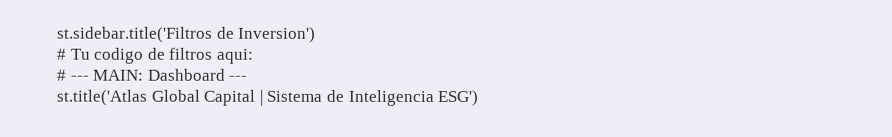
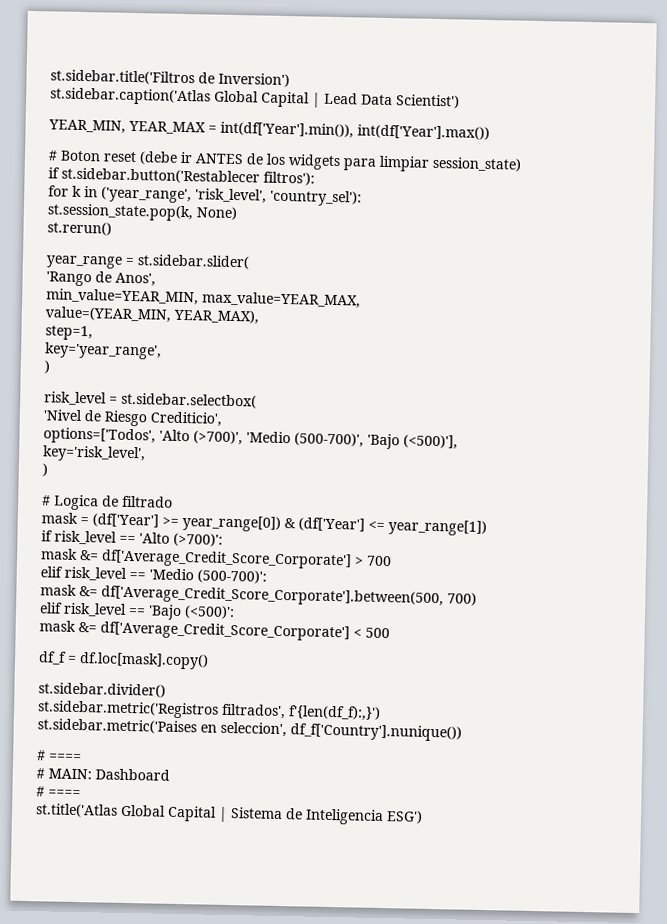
- # Tu codigo de filtros aqui:
- # --- MAIN: Dashboard ---
+ st.sidebar.caption('Atlas Global Capital | Lead Data Scientist')
+ YEAR_MIN, YEAR_MAX = int(df['Year'].min()), int(df['Year'].max())
+ # Boton reset (debe ir ANTES de los widgets para limpiar session_state)
+ if st.sidebar.button('Restablecer filtros'):
+ for k in ('year_range', 'risk_level', 'country_sel'):
+ st.session_state.pop(k, None)
+ st.rerun()
+ year_range = st.sidebar.slider(
+ 'Rango de Anos',
+ min_value=YEAR_MIN, max_value=YEAR_MAX,
+ value=(YEAR_MIN, YEAR_MAX),
+ step=1,
+ key='year_range',
+ )
+ risk_level = st.sidebar.selectbox(
+ 'Nivel de Riesgo Crediticio',
+ options=['Todos', 'Alto (>700)', 'Medio (500-700)', 'Bajo (<500)'],
+ key='risk_level',
+ )
+ # Logica de filtrado
+ mask = (df['Year'] >= year_range[0]) & (df['Year'] <= year_range[1])
+ if risk_level == 'Alto (>700)':
+ mask &= df['Average_Credit_Score_Corporate'] > 700
+ elif risk_level == 'Medio (500-700)':
+ mask &= df['Average_Credit_Score_Corporate'].between(500, 700)
+ elif risk_level == 'Bajo (<500)':
+ mask &= df['Average_Credit_Score_Corporate'] < 500
+ df_f = df.loc[mask].copy()
+ st.sidebar.divider()
+ st.sidebar.metric('Registros filtrados', f'{len(df_f):,}')
+ st.sidebar.metric('Paises en seleccion', df_f['Country'].nunique())
+ # ====
+ # MAIN: Dashboard
+ # ====

